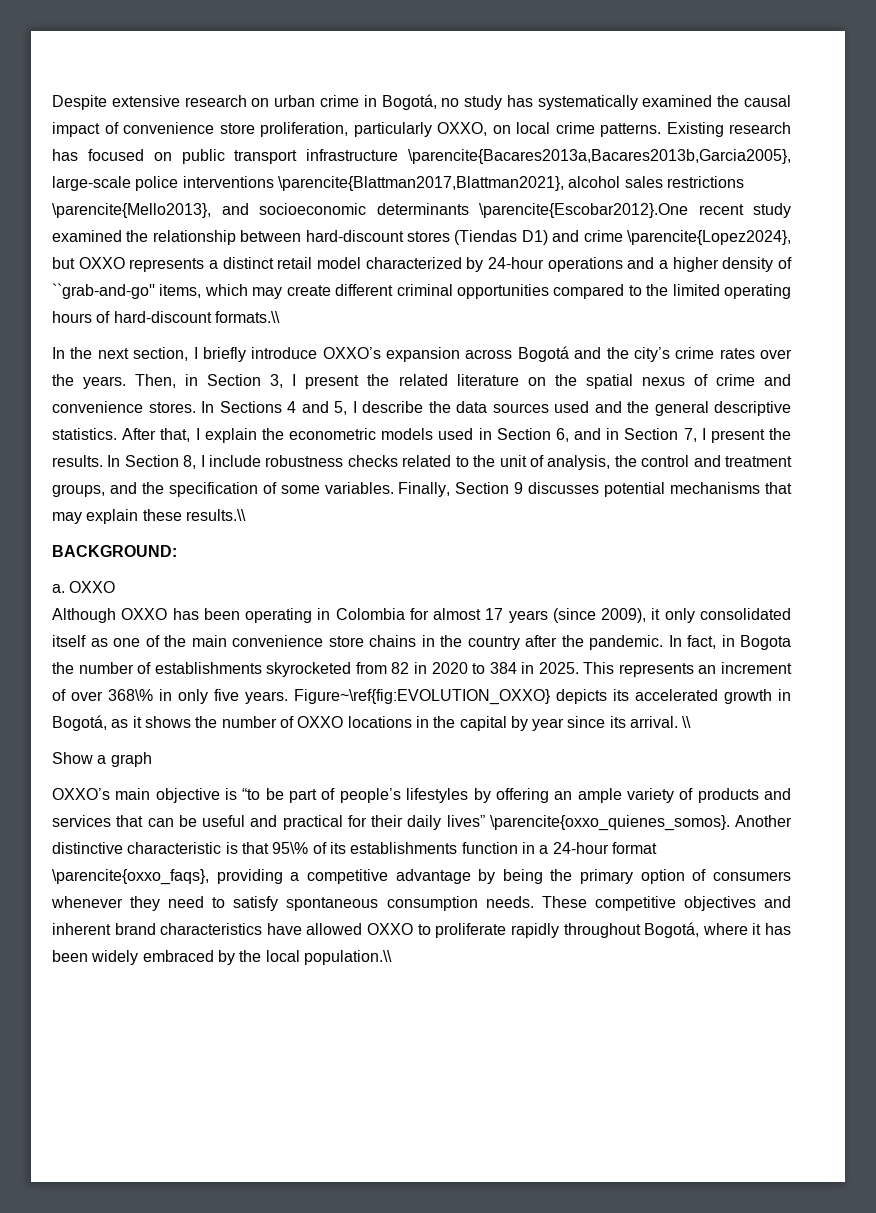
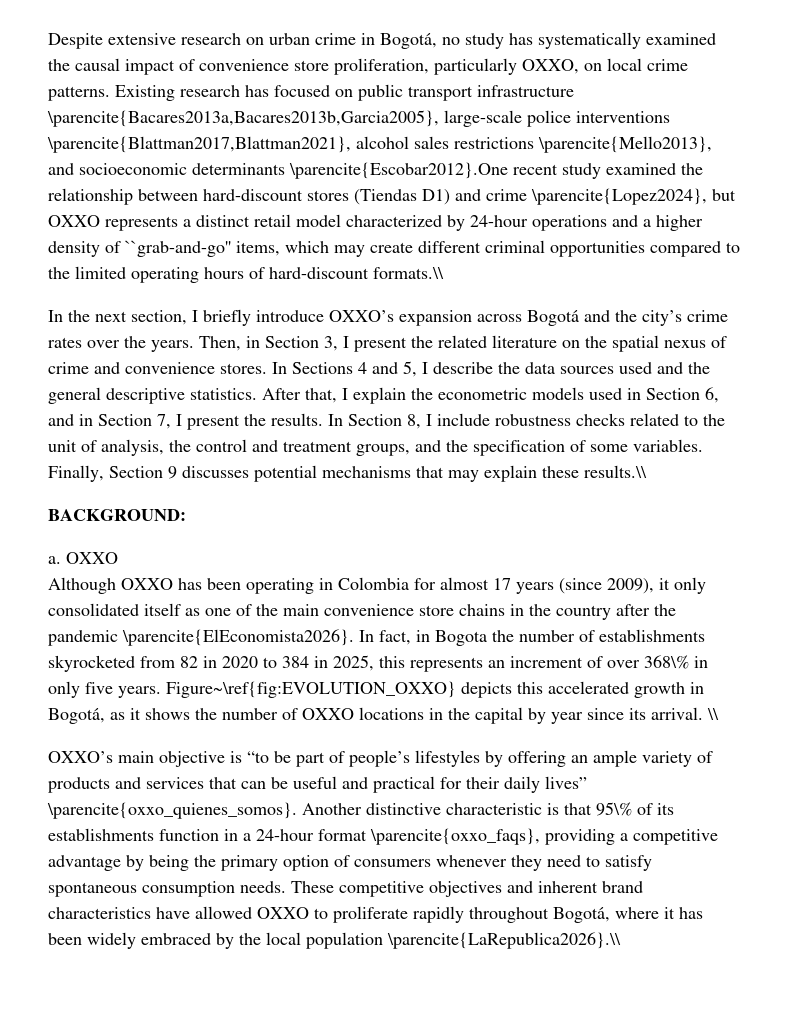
- Although OXXO has been operating in Colombia for almost 17 years (since 2009), it only consolidated itself as one of the main convenience store chains in the country after the pandemic.
+ Although OXXO has been operating in Colombia for almost 17 years (since 2009), it only consolidated itself as one of the main convenience store chains in the country after the pandemic \parencite{ElEconomista2026}.
- In fact, in Bogota the number of establishments skyrocketed from 82 in 2020 to 384 in 2025. This represents an increment of over 368\% in only five years.
+ In fact, in Bogota the number of establishments skyrocketed from 82 in 2020 to 384 in 2025, this represents an increment of over 368\% in only five years.
- Figure~\ref{fig:EVOLUTION_OXXO} depicts its accelerated growth in Bogotá, as it shows the number of OXXO locations in the capital by year since its arrival.
+ Figure~\ref{fig:EVOLUTION_OXXO} depicts this accelerated growth in Bogotá, as it shows the number of OXXO locations in the capital by year since its arrival.
- Show a graph
- These competitive objectives and inherent brand characteristics have allowed OXXO to proliferate rapidly throughout Bogotá, where it has been widely embraced by the local population.\\
+ These competitive objectives and inherent brand characteristics have allowed OXXO to proliferate rapidly throughout Bogotá, where it has been widely embraced by the local population \parencite{LaRepublica2026}.\\

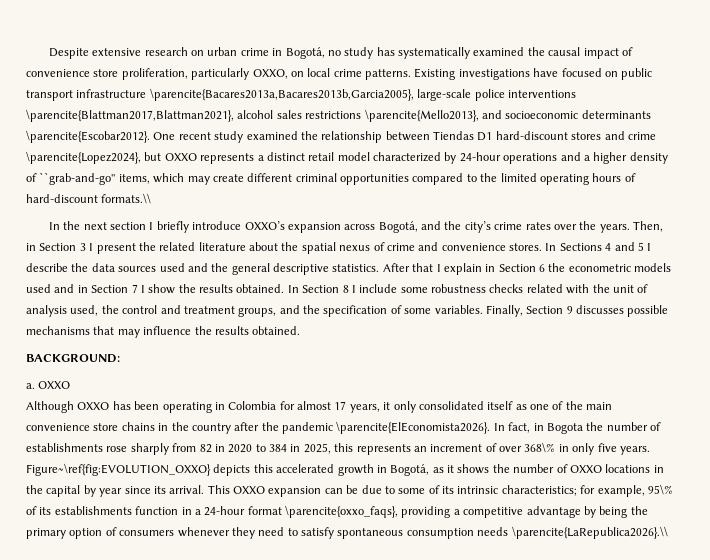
- Existing research has focused on public transport infrastructure \parencite{Bacares2013a,Bacares2013b,Garcia2005}, large-scale police interventions \parencite{Blattman2017,Blattman2021}, alcohol sales restrictions \parencite{Mello2013}, and socioeconomic determinants \parencite{Escobar2012}.One recent study examined the relationship between hard-discount stores (Tiendas D1) and crime \parencite{Lopez2024}, but OXXO represents a distinct retail model characterized by 24-hour operations and a higher density of ``grab-and-go'' items, which may create different criminal opportunities compared to the limited operating hours of hard-discount formats.\\
+ Existing investigations have focused on public transport infrastructure \parencite{Bacares2013a,Bacares2013b,Garcia2005}, large-scale police interventions \parencite{Blattman2017,Blattman2021}, alcohol sales restrictions \parencite{Mello2013}, and socioeconomic determinants \parencite{Escobar2012}. One recent study examined the relationship between Tiendas D1 hard-discount stores and crime \parencite{Lopez2024}, but OXXO represents a distinct retail model characterized by 24-hour operations and a higher density of ``grab-and-go'' items, which may create different criminal opportunities compared to the limited operating hours of hard-discount formats.\\
- In the next section, I briefly introduce OXXO’s expansion across Bogotá and the city’s crime rates over the years.
+ In the next section I briefly introduce OXXO’s expansion across Bogotá, and the city’s crime rates over the years.
- Then, in Section 3, I present the related literature on the spatial nexus of crime and convenience stores.
+ Then, in Section 3 I present the related literature about the spatial nexus of crime and convenience stores.
- In Sections 4 and 5, I describe the data sources used and the general descriptive statistics.
+ In Sections 4 and 5 I describe the data sources used and the general descriptive statistics.
- After that, I explain the econometric models used in Section 6, and in Section 7, I present the results.
+ After that I explain in Section 6 the econometric models used and in Section 7 I show the results obtained.
- In Section 8, I include robustness checks related to the unit of analysis, the control and treatment groups, and the specification of some variables.
+ In Section 8 I include some robustness checks related with the unit of analysis used, the control and treatment groups, and the specification of some variables.
- Finally, Section 9 discusses potential mechanisms that may explain these results.\\
+ Finally, Section 9 discusses possible mechanisms that may influence the results obtained.
- Although OXXO has been operating in Colombia for almost 17 years (since 2009), it only consolidated itself as one of the main convenience store chains in the country after the pandemic \parencite{ElEconomista2026}.
+ Although OXXO has been operating in Colombia for almost 17 years, it only consolidated itself as one of the main convenience store chains in the country after the pandemic \parencite{ElEconomista2026}.
- In fact, in Bogota the number of establishments skyrocketed from 82 in 2020 to 384 in 2025, this represents an increment of over 368\% in only five years.
+ In fact, in Bogota the number of establishments rose sharply from 82 in 2020 to 384 in 2025, this represents an increment of over 368\% in only five years.
- \\
- OXXO’s main objective is “to be part of people’s lifestyles by offering an ample variety of products and services that can be useful and practical for their daily lives” \parencite{oxxo_quienes_somos}. Another distinctive characteristic is that 95\% of its establishments function in a 24-hour format \parencite{oxxo_faqs}, providing a competitive advantage by being the primary option of consumers whenever they need to satisfy spontaneous consumption needs. These competitive objectives and inherent brand characteristics have allowed OXXO to proliferate rapidly throughout Bogotá, where it has been widely embraced by the local population \parencite{LaRepublica2026}.\\
+ This OXXO expansion can be due to some of its intrinsic characteristics; for example, 95\% of its establishments function in a 24-hour format \parencite{oxxo_faqs}, providing a competitive advantage by being the primary option of consumers whenever they need to satisfy spontaneous consumption needs \parencite{LaRepublica2026}.\\

